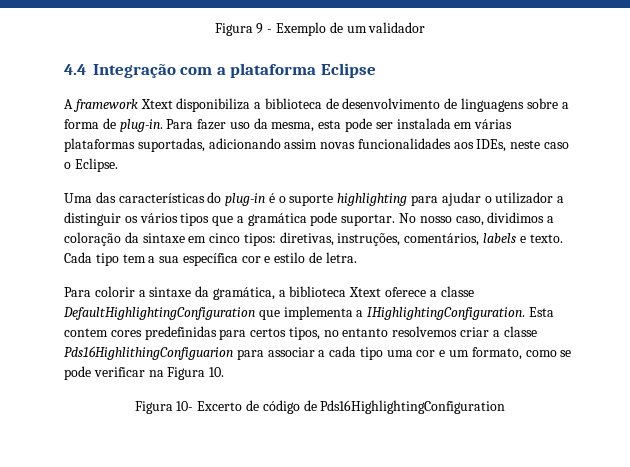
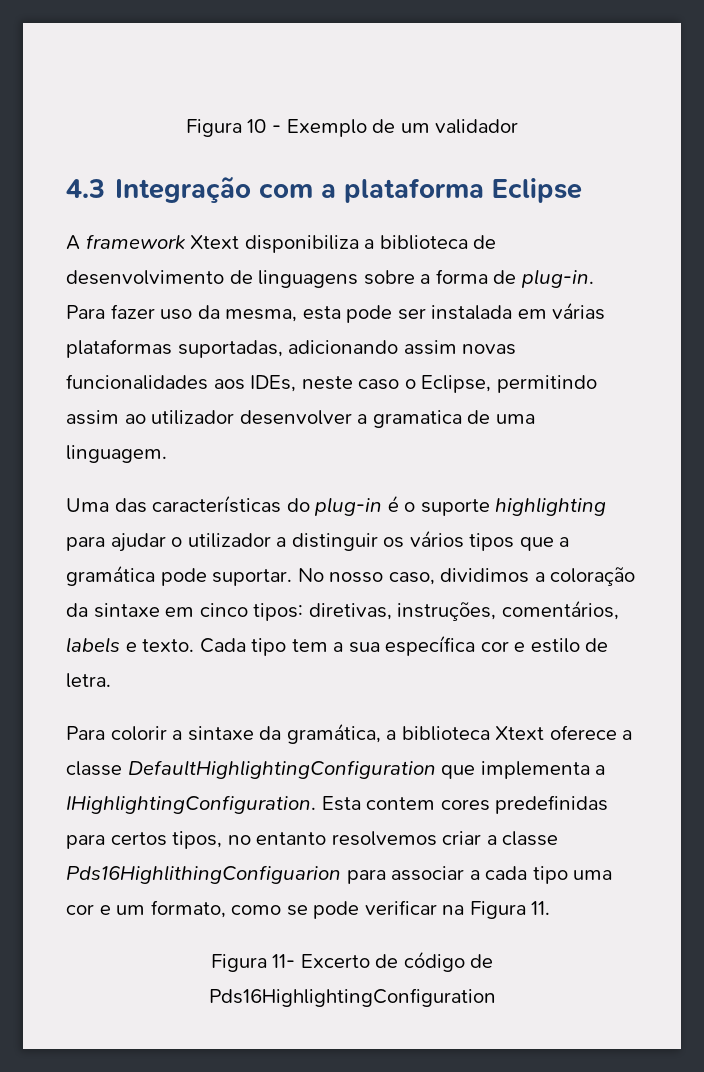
- Figura 9 - Exemplo de um validador
+ Figura 10 - Exemplo de um validador
- 4.4 Integração com a plataforma Eclipse
+ 4.3 Integração com a plataforma Eclipse
- Para fazer uso da mesma, esta pode ser instalada em várias plataformas suportadas, adicionando assim novas funcionalidades aos IDEs, neste caso o Eclipse.
+ Para fazer uso da mesma, esta pode ser instalada em várias plataformas suportadas, adicionando assim novas funcionalidades aos IDEs, neste caso o Eclipse, permitindo assim ao utilizador desenvolver a gramatica de uma linguagem.
- Esta contem cores predefinidas para certos tipos, no entanto resolvemos criar a classe Pds16HighlithingConfiguarion para associar a cada tipo uma cor e um formato, como se pode verificar na Figura 10.
- Figura 10- Excerto de código de Pds16HighlightingConfiguration
+ Esta contem cores predefinidas para certos tipos, no entanto resolvemos criar a classe Pds16HighlithingConfiguarion para associar a cada tipo uma cor e um formato, como se pode verificar na Figura 11.
+ Figura 11- Excerto de código de Pds16HighlightingConfiguration

